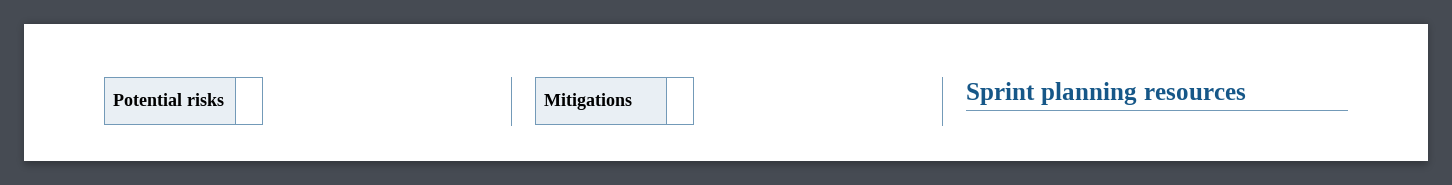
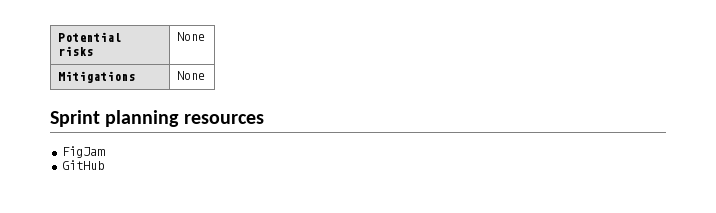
- Potential risks |
+ Potential risks | None
- Mitigations |
+ Mitigations | None
+ FigJam
+ GitHub

